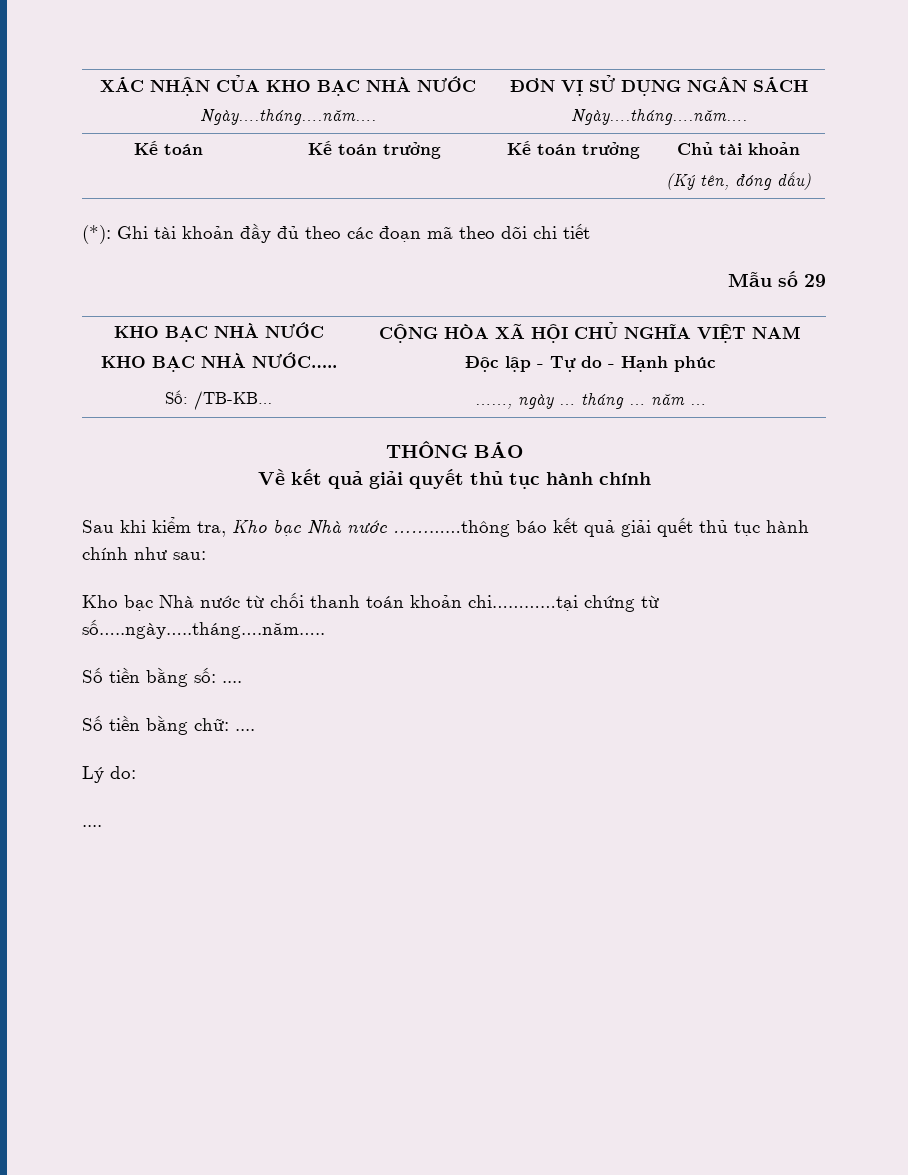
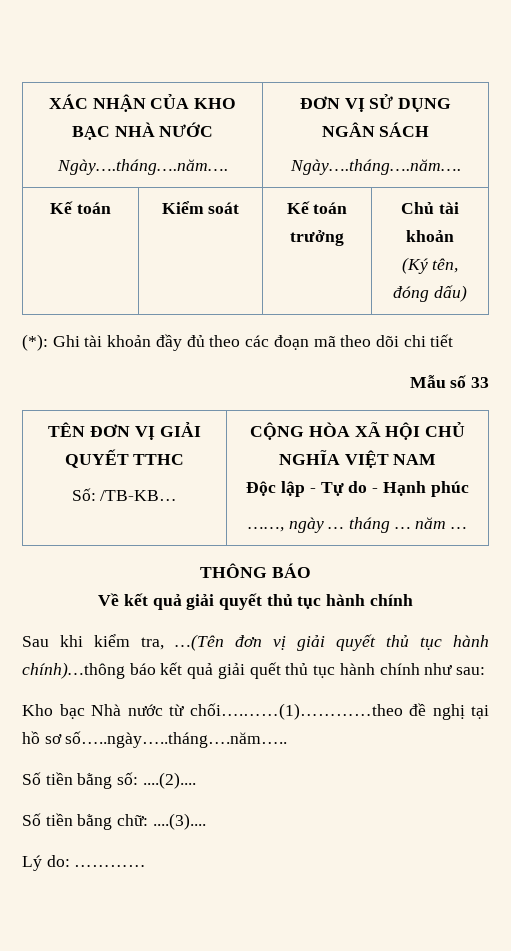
- Kế toán | Kế toán trưởng | Kế toán trưởng | Chủ tài khoản
+ Kế toán | Kiểm soát | Kế toán trưởng | Chủ tài khoản
- Mẫu số 29
- KHO BẠC NHÀ NƯỚC
- KHO BẠC NHÀ NƯỚC…..
+ Mẫu số 33
+ TÊN ĐƠN VỊ GIẢI QUYẾT TTHC
- Sau khi kiểm tra, Kho bạc Nhà nước …………thông báo kết quả giải quết thủ tục hành chính như sau:
+ Sau khi kiểm tra, …(Tên đơn vị giải quyết thủ tục hành chính)…thông báo kết quả giải quết thủ tục hành chính như sau:
- Kho bạc Nhà nước từ chối thanh toán khoản chi…………tại chứng từ số…..ngày…..tháng….năm…..
+ Kho bạc Nhà nước từ chối….……(1)…………theo đề nghị tại hồ sơ số…..ngày…..tháng….năm…..
- Số tiền bằng số: ....
+ Số tiền bằng số: ....(2)....
- Số tiền bằng chữ: ....
+ Số tiền bằng chữ: ....(3)....
- Lý do:
- ....
+ Lý do: …………

